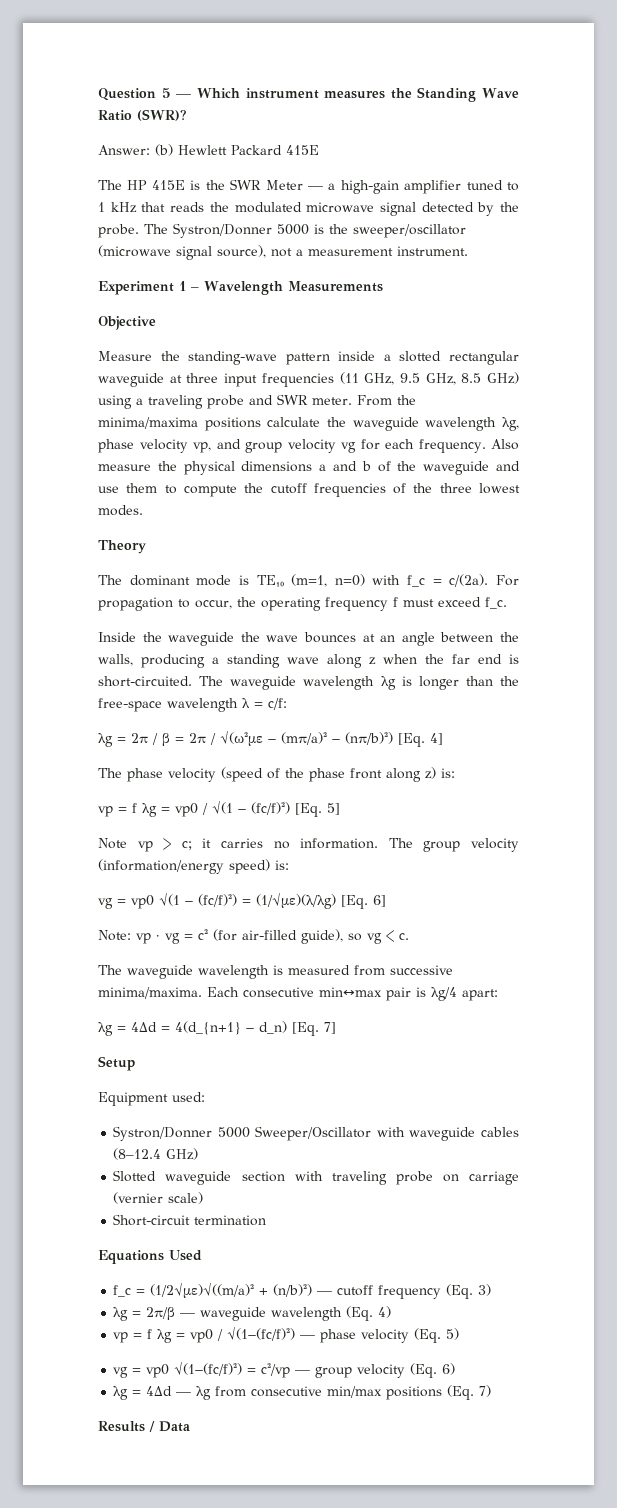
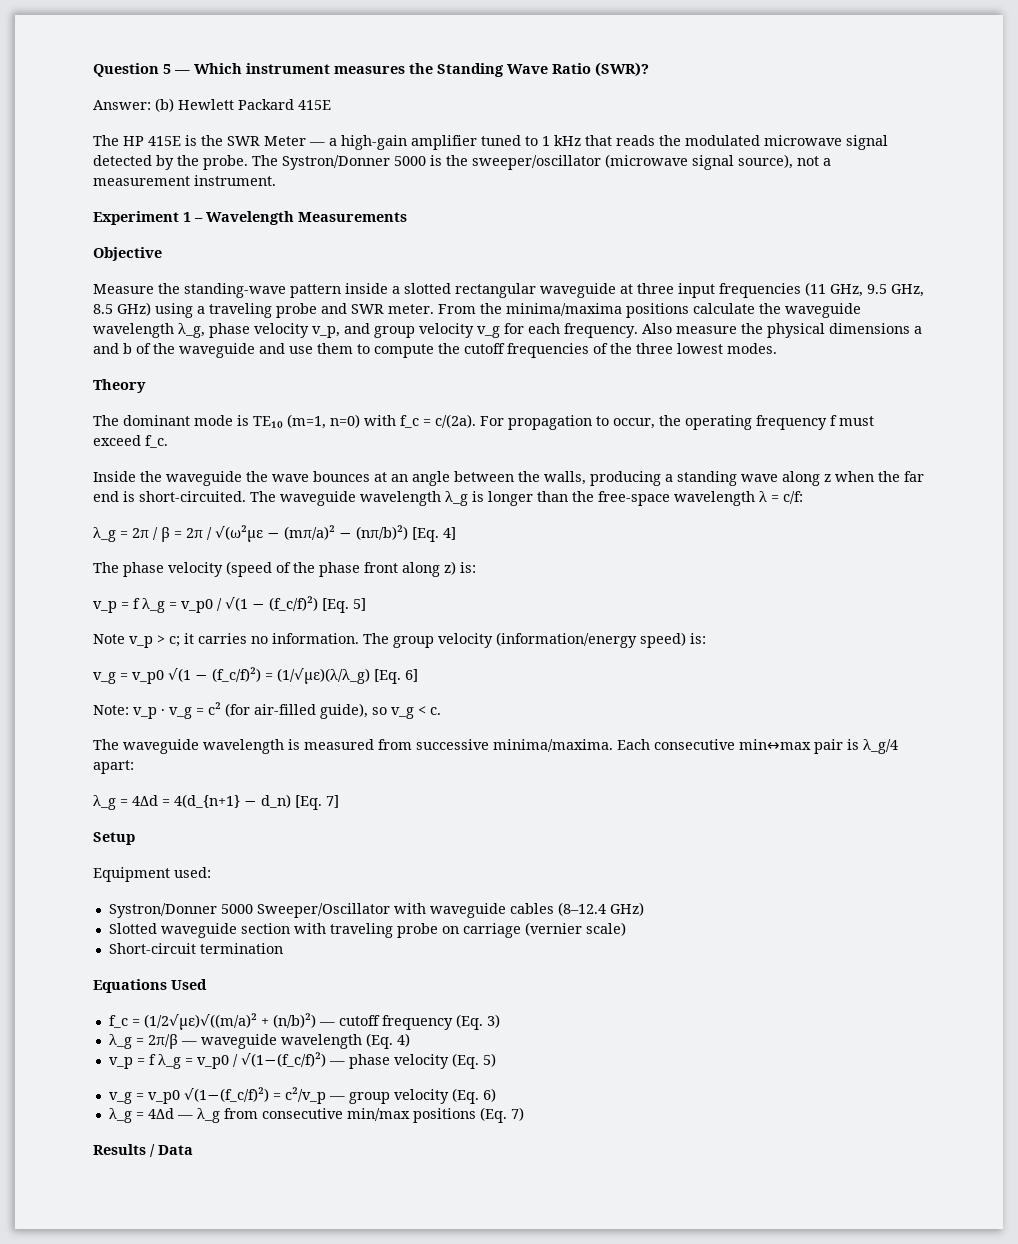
- From the minima/maxima positions calculate the waveguide wavelength λg, phase velocity vp, and group velocity vg for each frequency.
+ From the minima/maxima positions calculate the waveguide wavelength λ_g, phase velocity v_p, and group velocity v_g for each frequency.
- The waveguide wavelength λg is longer than the free-space wavelength λ = c/f:
+ The waveguide wavelength λ_g is longer than the free-space wavelength λ = c/f:
- λg = 2π / β = 2π / √(ω²με − (mπ/a)² − (nπ/b)²) [Eq. 4]
+ λ_g = 2π / β = 2π / √(ω²με − (mπ/a)² − (nπ/b)²) [Eq. 4]
- vp = f λg = vp0 / √(1 − (fc/f)²) [Eq. 5]
+ v_p = f λ_g = v_p0 / √(1 − (f_c/f)²) [Eq. 5]
- Note vp > c; it carries no information.
+ Note v_p > c; it carries no information.
- vg = vp0 √(1 − (fc/f)²) = (1/√με)(λ/λg) [Eq. 6]
+ v_g = v_p0 √(1 − (f_c/f)²) = (1/√με)(λ/λ_g) [Eq. 6]
- Note: vp · vg = c² (for air-filled guide), so vg < c.
+ Note: v_p · v_g = c² (for air-filled guide), so v_g < c.
- Each consecutive min↔max pair is λg/4 apart:
+ Each consecutive min↔max pair is λ_g/4 apart:
- λg = 4Δd = 4(d_{n+1} − d_n) [Eq. 7]
+ λ_g = 4Δd = 4(d_{n+1} − d_n) [Eq. 7]
- λg = 2π/β — waveguide wavelength (Eq. 4)
+ λ_g = 2π/β — waveguide wavelength (Eq. 4)
- vp = f λg = vp0 / √(1−(fc/f)²) — phase velocity (Eq. 5)
+ v_p = f λ_g = v_p0 / √(1−(f_c/f)²) — phase velocity (Eq. 5)
- vg = vp0 √(1−(fc/f)²) = c²/vp — group velocity (Eq. 6)
+ v_g = v_p0 √(1−(f_c/f)²) = c²/v_p — group velocity (Eq. 6)
- λg = 4Δd — λg from consecutive min/max positions (Eq. 7)
+ λ_g = 4Δd — λ_g from consecutive min/max positions (Eq. 7)

